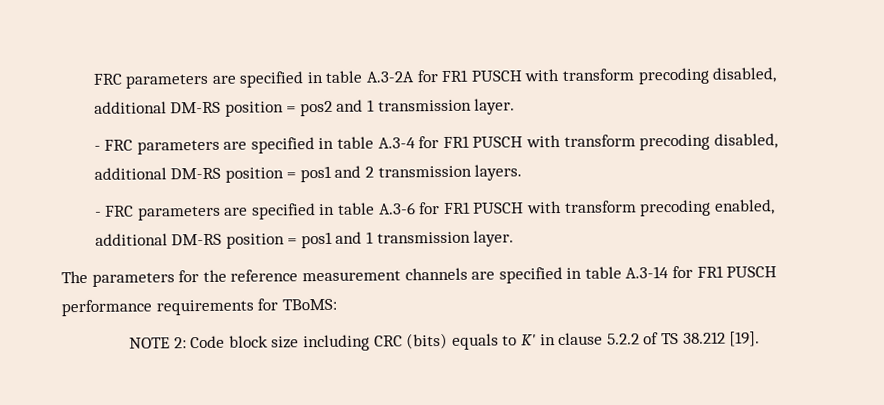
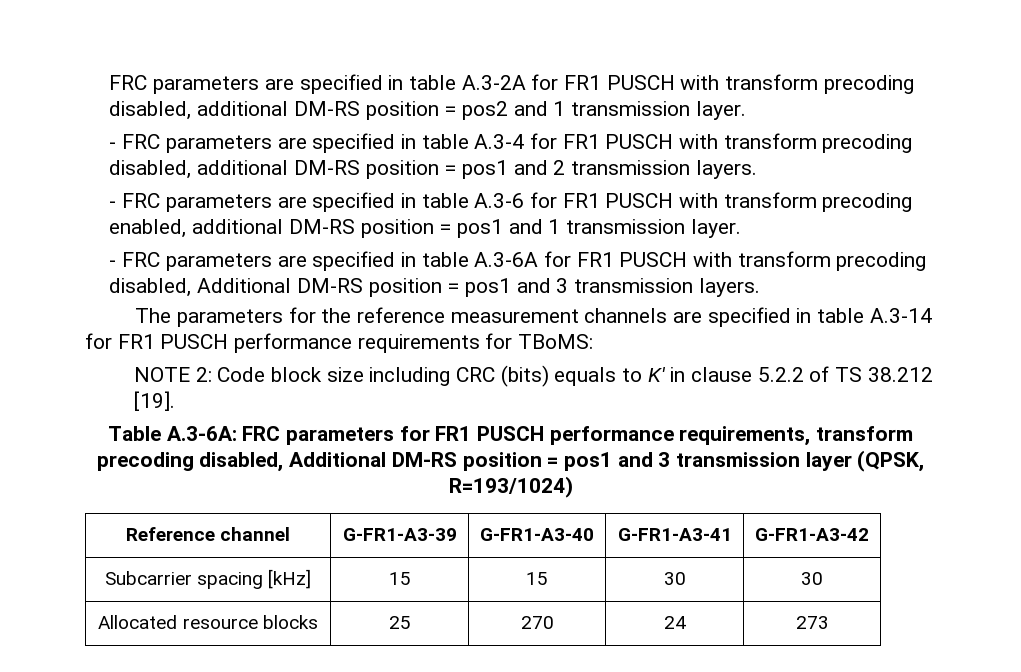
+ - FRC parameters are specified in table A.3-6A for FR1 PUSCH with transform precoding disabled, Additional DM-RS position = pos1 and 3 transmission layers.
+ Table A.3-6A: FRC parameters for FR1 PUSCH performance requirements, transform precoding disabled, Additional DM-RS position = pos1 and 3 transmission layer (QPSK, R=193/1024)
+ Reference channel | G-FR1-A3-39 | G-FR1-A3-40 | G-FR1-A3-41 | G-FR1-A3-42
+ Subcarrier spacing [kHz] | 15 | 15 | 30 | 30
+ Allocated resource blocks | 25 | 270 | 24 | 273

